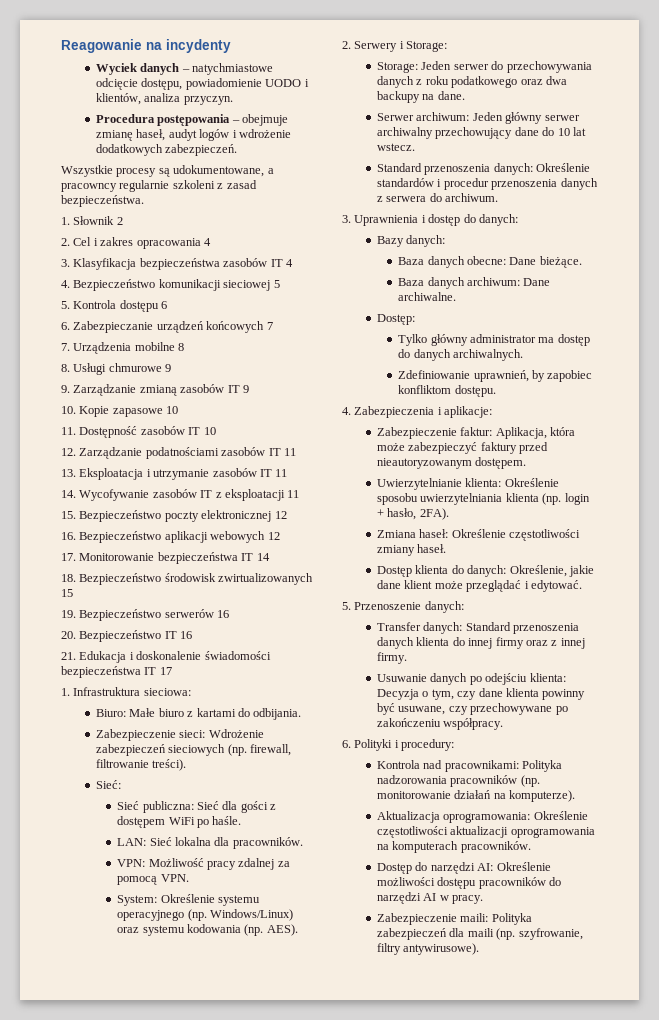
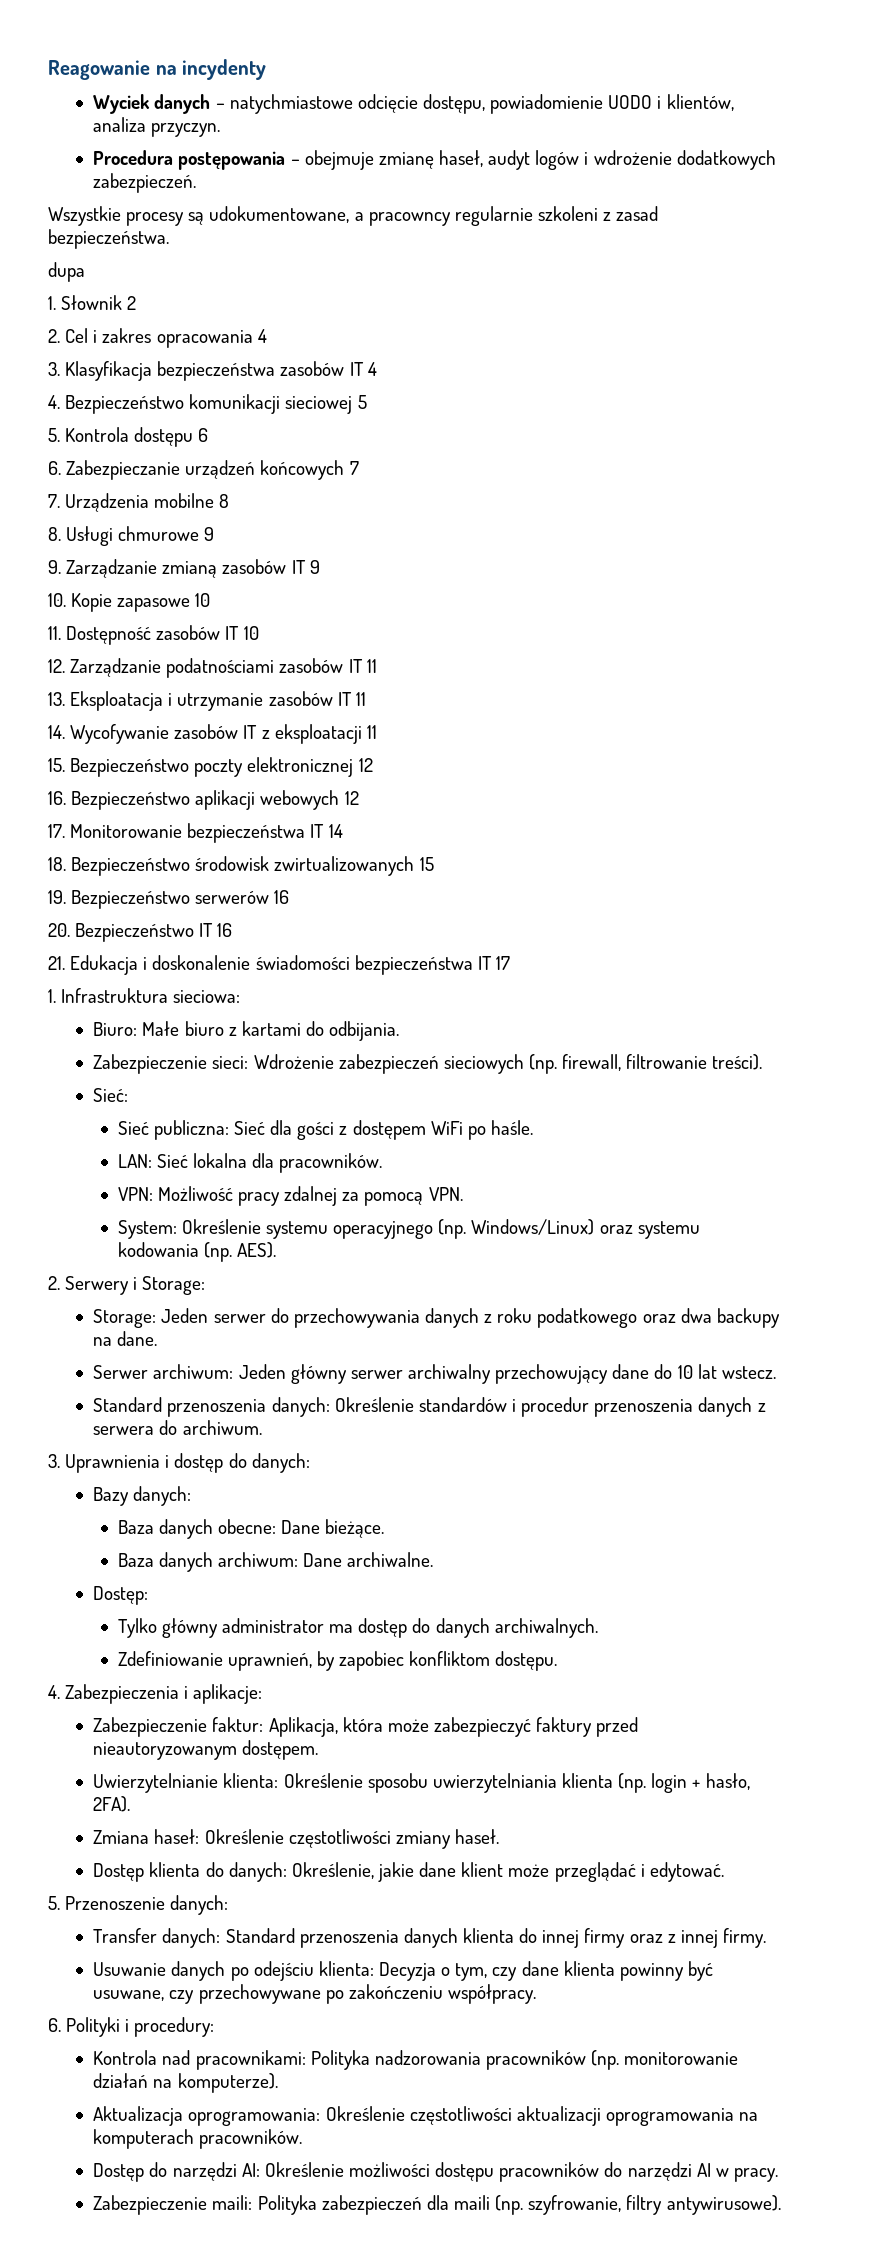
+ dupa

